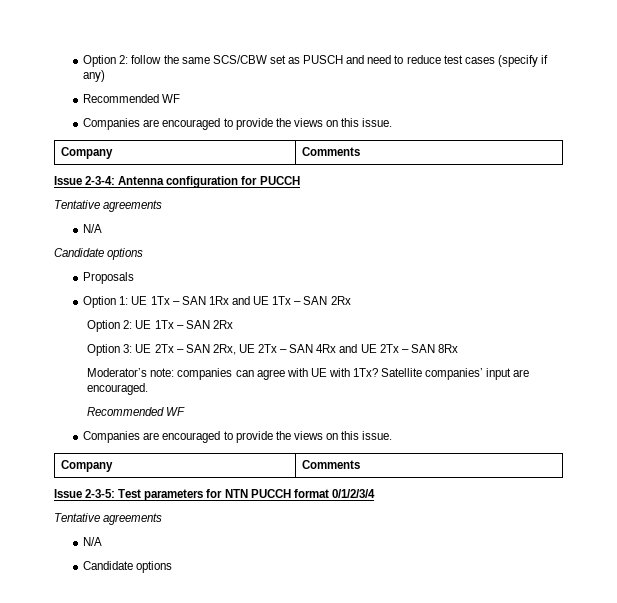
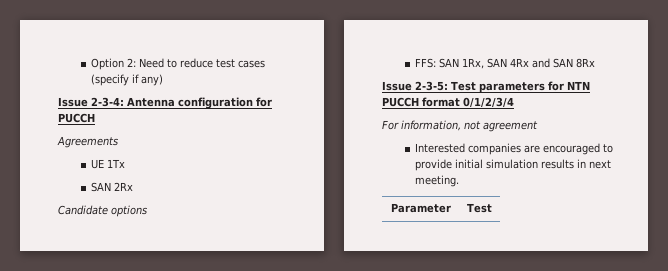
- Option 2: follow the same SCS/CBW set as PUSCH and need to reduce test cases (specify if any)
- Recommended WF
- Companies are encouraged to provide the views on this issue.
- Company | Comments
+ Option 2: Need to reduce test cases (specify if any)
  Issue 2-3-4: Antenna configuration for PUCCH
- Tentative agreements
- N/A
+ Agreements
+ UE 1Tx
+ SAN 2Rx
  Candidate options
- Proposals
- Option 1: UE 1Tx – SAN 1Rx and UE 1Tx – SAN 2Rx
- Option 2: UE 1Tx – SAN 2Rx
- Option 3: UE 2Tx – SAN 2Rx, UE 2Tx – SAN 4Rx and UE 2Tx – SAN 8Rx
- Moderator’s note: companies can agree with UE with 1Tx? Satellite companies’ input are encouraged.
- Recommended WF
- Companies are encouraged to provide the views on this issue.
- Company | Comments
+ FFS: SAN 1Rx, SAN 4Rx and SAN 8Rx
  Issue 2-3-5: Test parameters for NTN PUCCH format 0/1/2/3/4
- Tentative agreements
- N/A
- Candidate options
+ For information, not agreement
+ Interested companies are encouraged to provide initial simulation results in next meeting.
+ Parameter | Test

